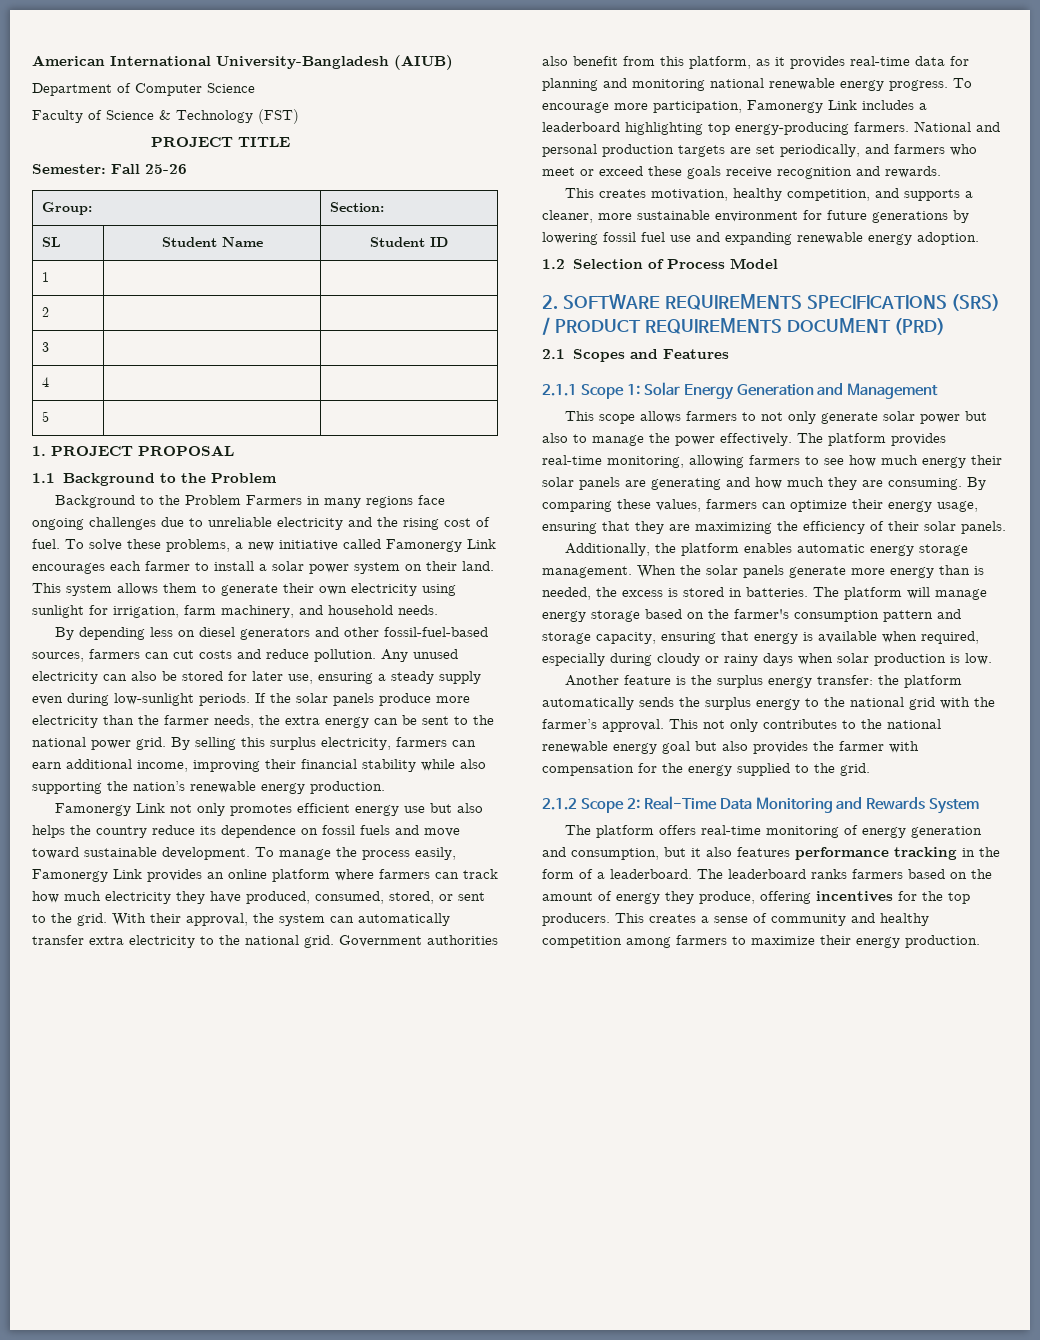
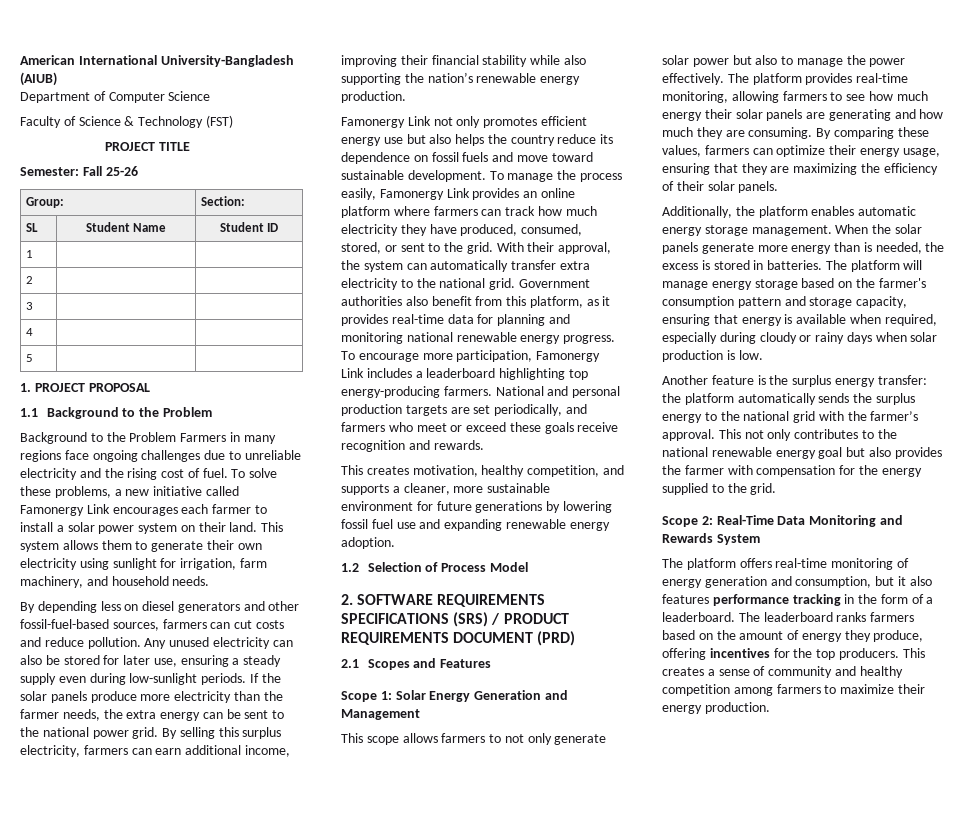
- 2.1.1 Scope 1: Solar Energy Generation and Management
+ Scope 1: Solar Energy Generation and Management
- 2.1.2 Scope 2: Real-Time Data Monitoring and Rewards System
+ Scope 2: Real-Time Data Monitoring and Rewards System

